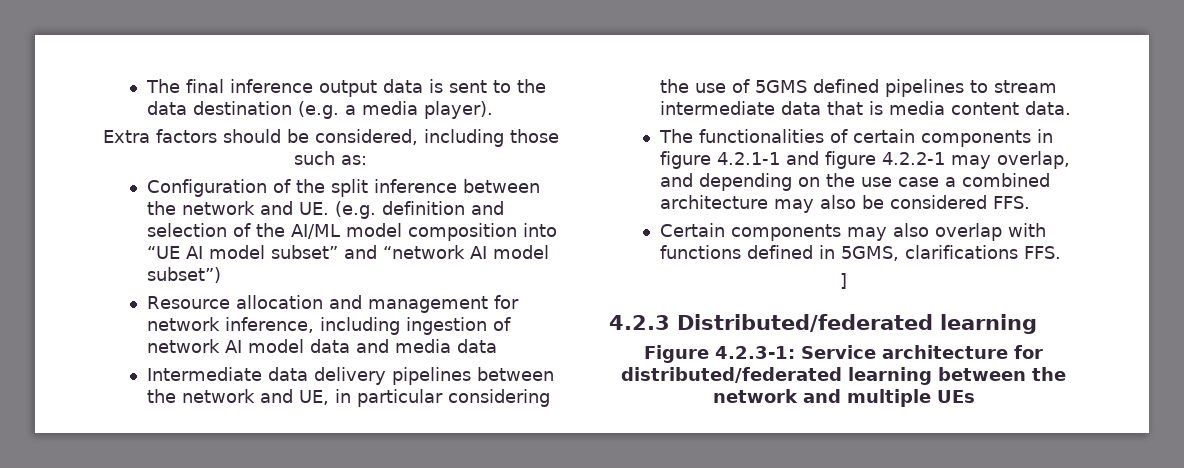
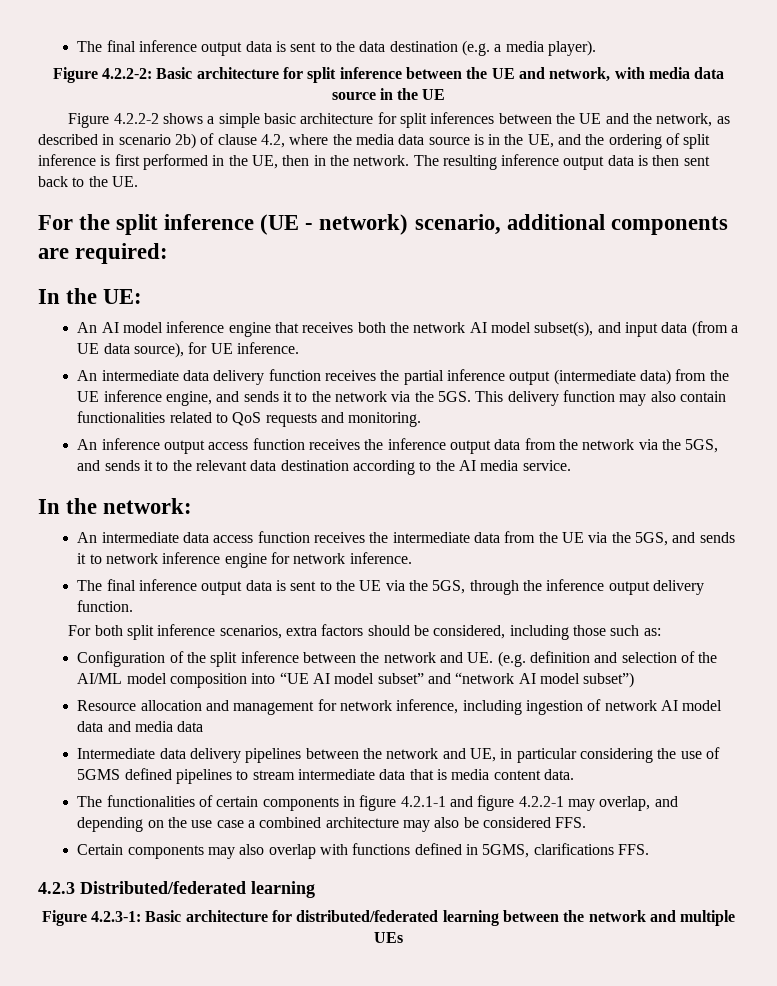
- Extra factors should be considered, including those such as:
+ Figure 4.2.2-2: Basic architecture for split inference between the UE and network, with media data source in the UE
+ Figure 4.2.2-2 shows a simple basic architecture for split inferences between the UE and the network, as described in scenario 2b) of clause 4.2, where the media data source is in the UE, and the ordering of split inference is first performed in the UE, then in the network. The resulting inference output data is then sent back to the UE.
+ For the split inference (UE - network) scenario, additional components are required:
+ In the UE:
+ An AI model inference engine that receives both the network AI model subset(s), and input data (from a UE data source), for UE inference.
+ An intermediate data delivery function receives the partial inference output (intermediate data) from the UE inference engine, and sends it to the network via the 5GS. This delivery function may also contain functionalities related to QoS requests and monitoring.
+ An inference output access function receives the inference output data from the network via the 5GS, and sends it to the relevant data destination according to the AI media service.
+ In the network:
+ An intermediate data access function receives the intermediate data from the UE via the 5GS, and sends it to network inference engine for network inference.
+ The final inference output data is sent to the UE via the 5GS, through the inference output delivery function.
+ For both split inference scenarios, extra factors should be considered, including those such as:
- ]
- Figure 4.2.3-1: Service architecture for distributed/federated learning between the network and multiple UEs
+ Figure 4.2.3-1: Basic architecture for distributed/federated learning between the network and multiple UEs

